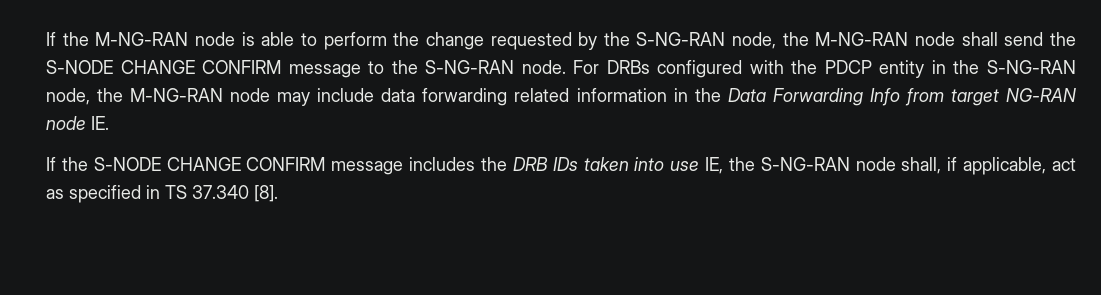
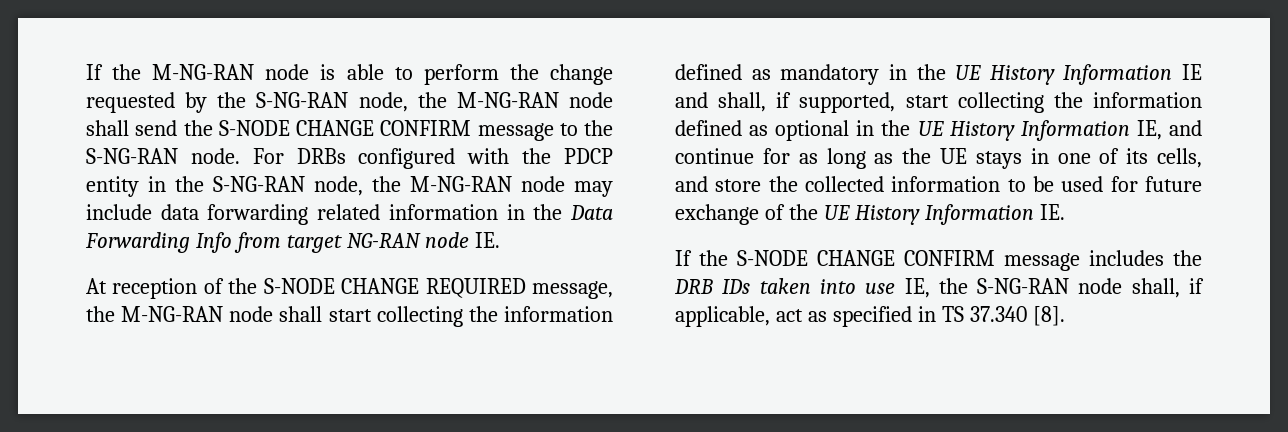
+ At reception of the S-NODE CHANGE REQUIRED message, the M-NG-RAN node shall start collecting the information defined as mandatory in the UE History Information IE and shall, if supported, start collecting the information defined as optional in the UE History Information IE, and continue for as long as the UE stays in one of its cells, and store the collected information to be used for future exchange of the UE History Information IE.

